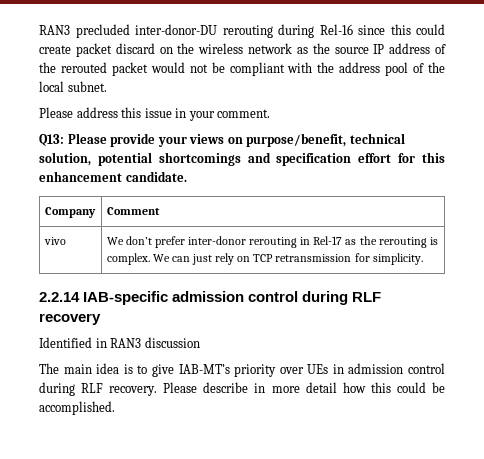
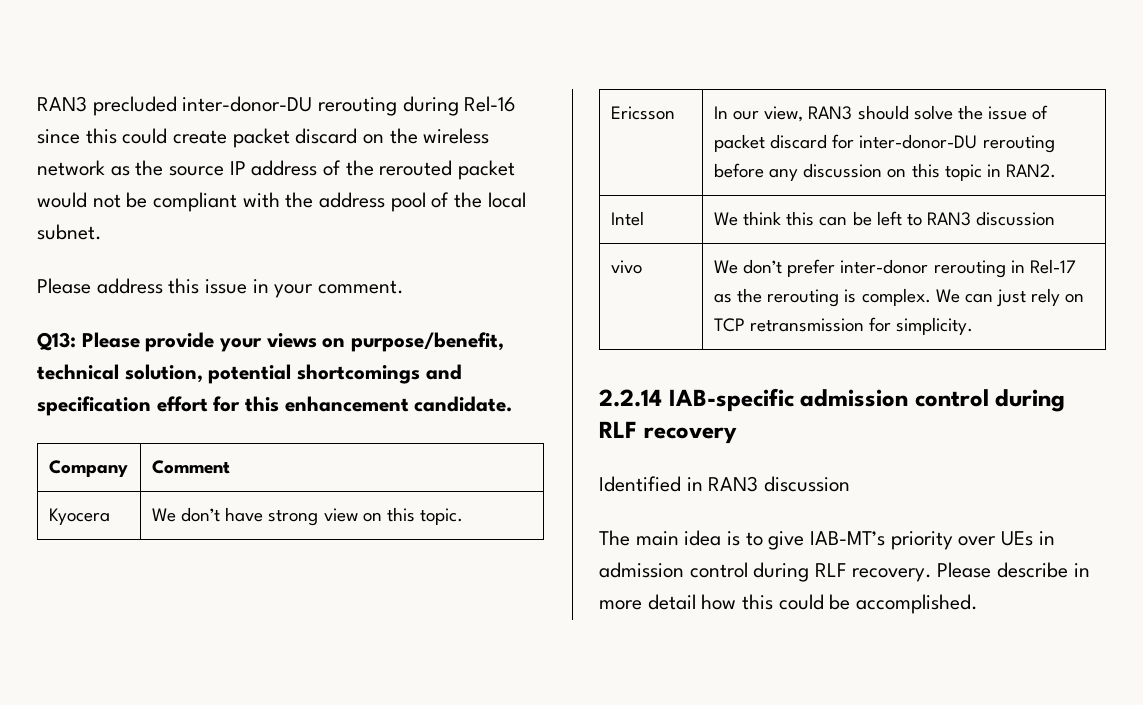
+ Kyocera | We don’t have strong view on this topic.
+ Ericsson | In our view, RAN3 should solve the issue of packet discard for inter-donor-DU rerouting before any discussion on this topic in RAN2.
+ Intel | We think this can be left to RAN3 discussion

